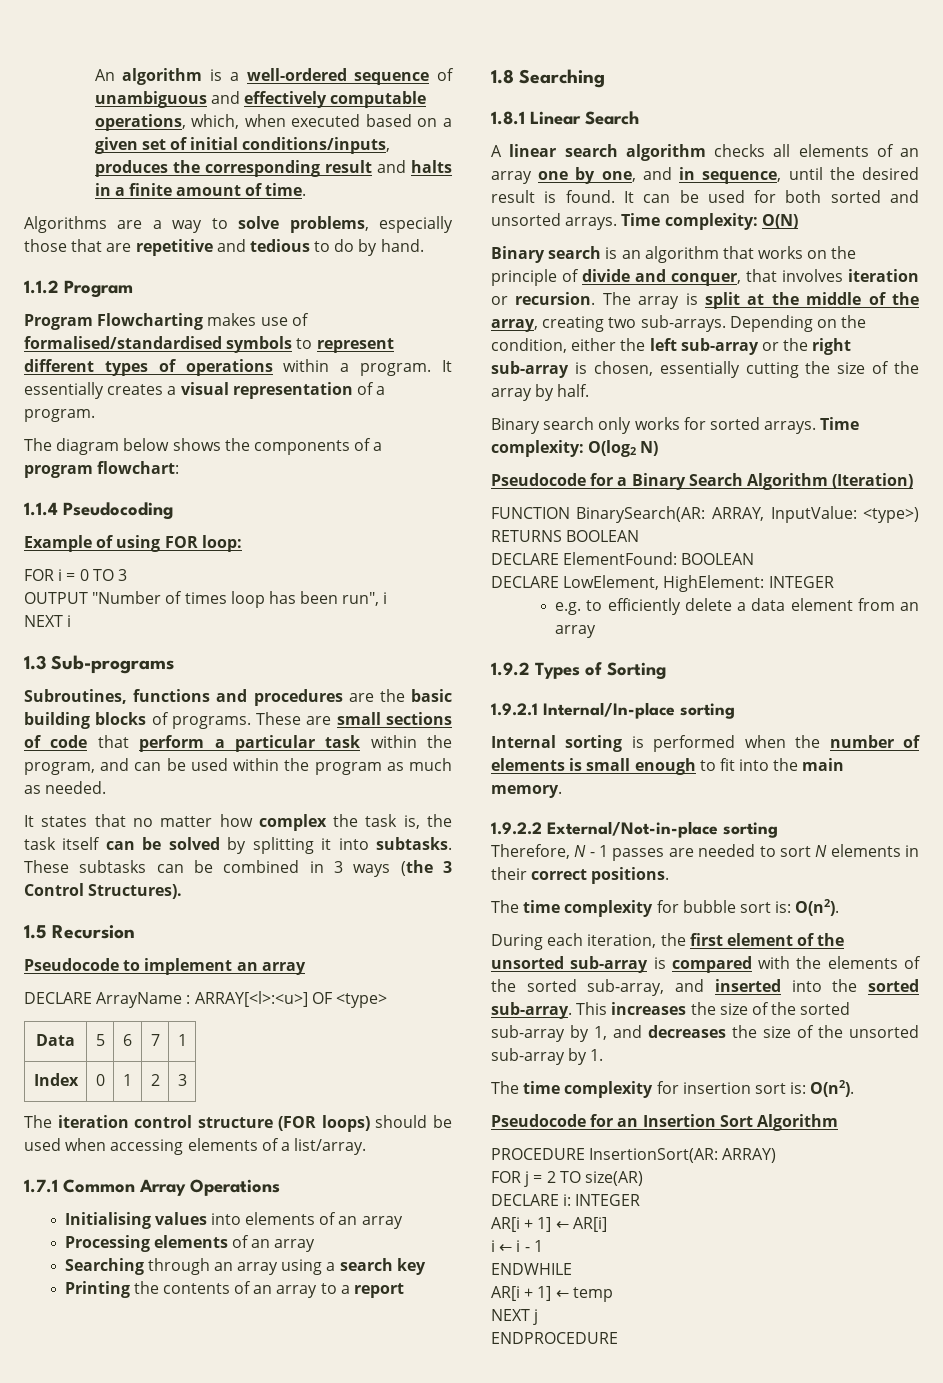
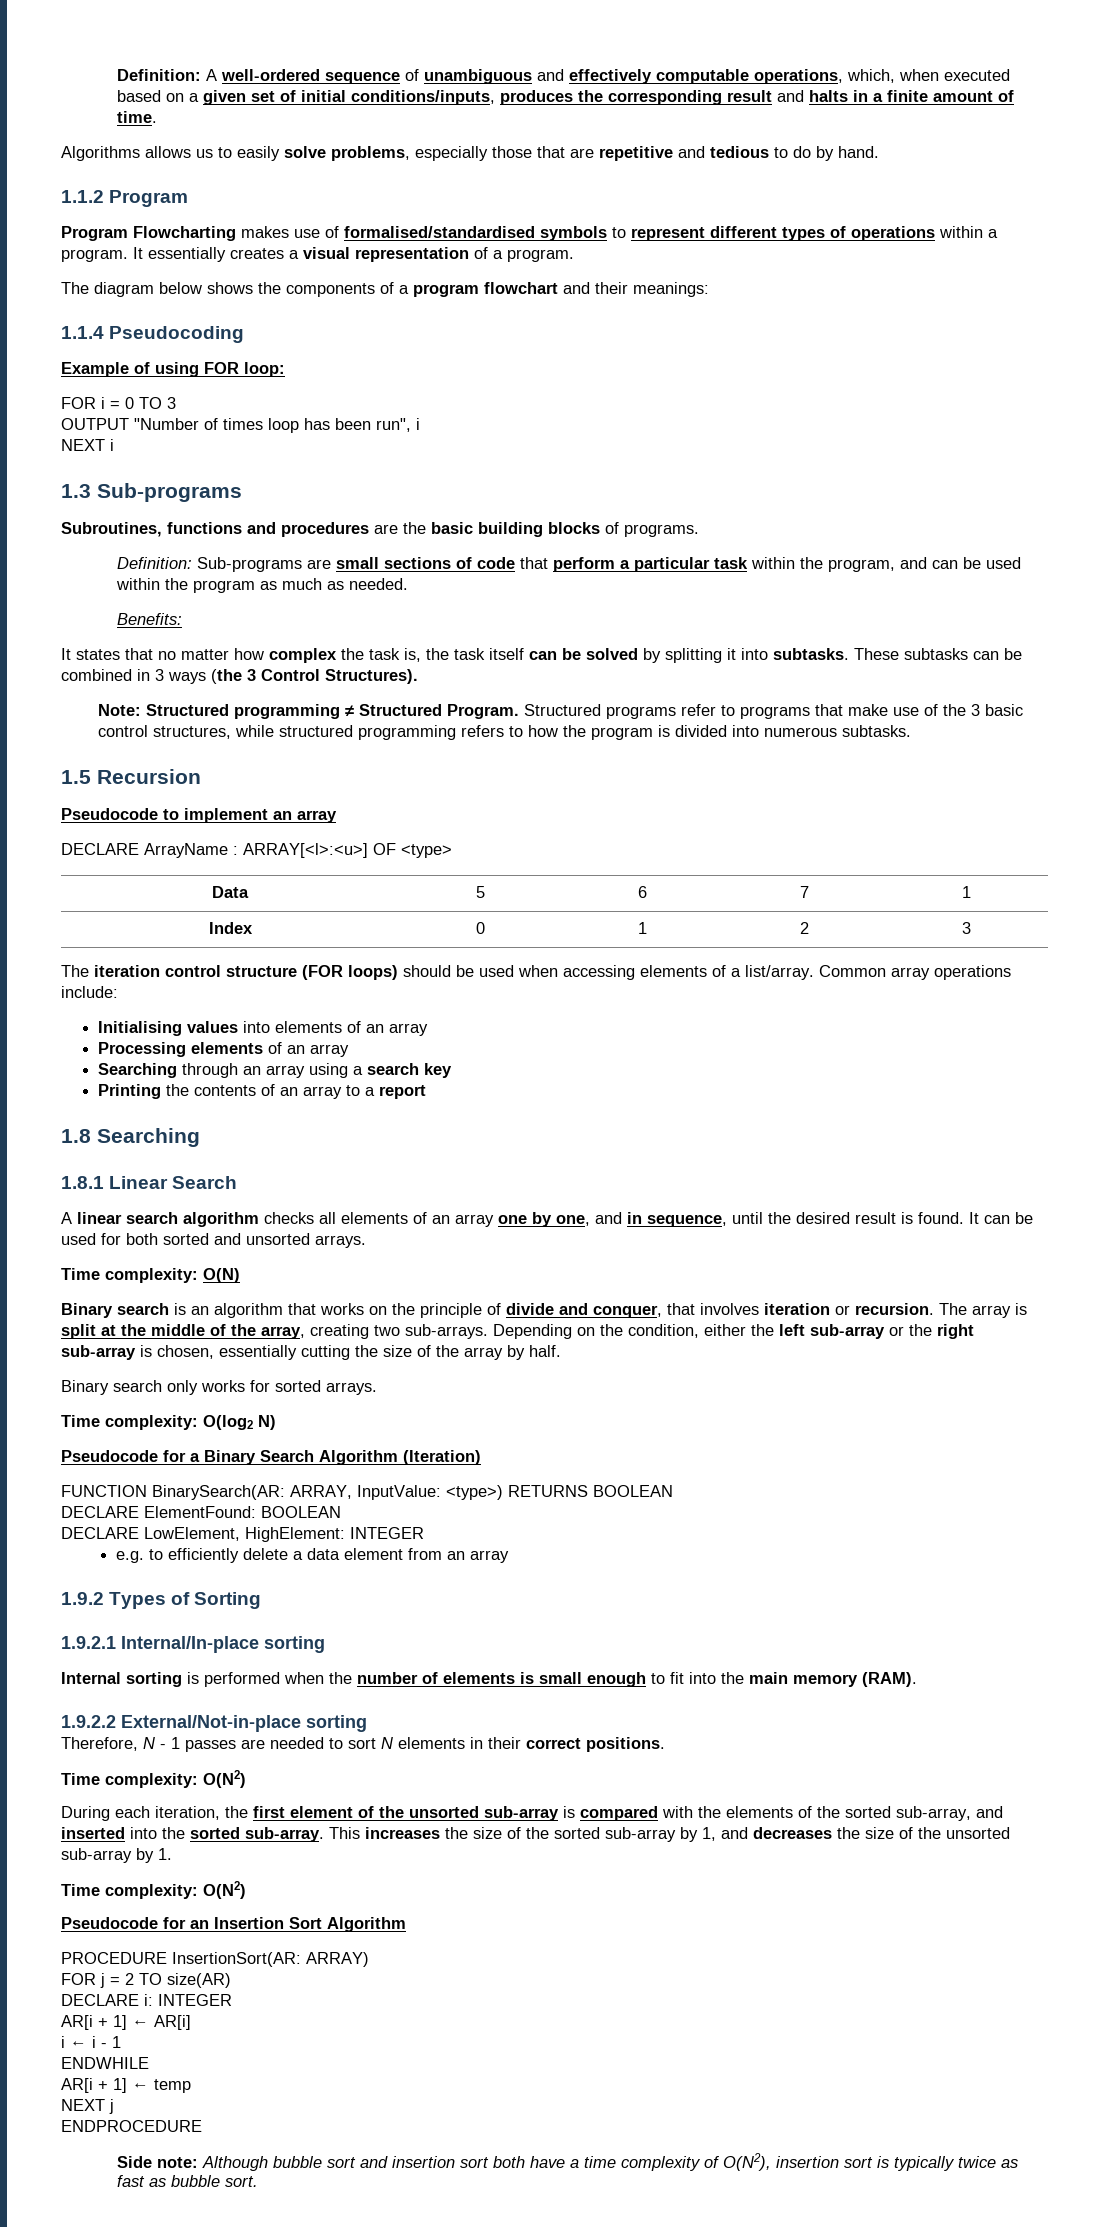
- An algorithm is a well-ordered sequence of unambiguous and effectively computable operations, which, when executed based on a given set of initial conditions/inputs, produces the corresponding result and halts in a finite amount of time.
+ Definition: A well-ordered sequence of unambiguous and effectively computable operations, which, when executed based on a given set of initial conditions/inputs, produces the corresponding result and halts in a finite amount of time.
- Algorithms are a way to solve problems, especially those that are repetitive and tedious to do by hand.
+ Algorithms allows us to easily solve problems, especially those that are repetitive and tedious to do by hand.
- The diagram below shows the components of a program flowchart:
+ The diagram below shows the components of a program flowchart and their meanings:
- Subroutines, functions and procedures are the basic building blocks of programs. These are small sections of code that perform a particular task within the program, and can be used within the program as much as needed.
+ Subroutines, functions and procedures are the basic building blocks of programs.
+ Definition: Sub-programs are small sections of code that perform a particular task within the program, and can be used within the program as much as needed.
+ Benefits:
+ Note: Structured programming ≠ Structured Program. Structured programs refer to programs that make use of the 3 basic control structures, while structured programming refers to how the program is divided into numerous subtasks.
- The iteration control structure (FOR loops) should be used when accessing elements of a list/array.
- 1.7.1 Common Array Operations
+ The iteration control structure (FOR loops) should be used when accessing elements of a list/array. Common array operations include:
- It can be used for both sorted and unsorted arrays. Time complexity: O(N)
+ It can be used for both sorted and unsorted arrays.
+ Time complexity: O(N)
- Binary search only works for sorted arrays. Time complexity: O(log2 N)
+ Binary search only works for sorted arrays.
+ Time complexity: O(log2 N)
- Internal sorting is performed when the number of elements is small enough to fit into the main memory.
+ Internal sorting is performed when the number of elements is small enough to fit into the main memory (RAM).
  Therefore, N - 1 passes are needed to sort N elements in their correct positions.
- The time complexity for bubble sort is: O(n2).
+ Time complexity: O(N2)
  This increases the size of the sorted sub-array by 1, and decreases the size of the unsorted sub-array by 1.
- The time complexity for insertion sort is: O(n2).
+ Time complexity: O(N2)
+ Side note: Although bubble sort and insertion sort both have a time complexity of O(N2), insertion sort is typically twice as fast as bubble sort.

